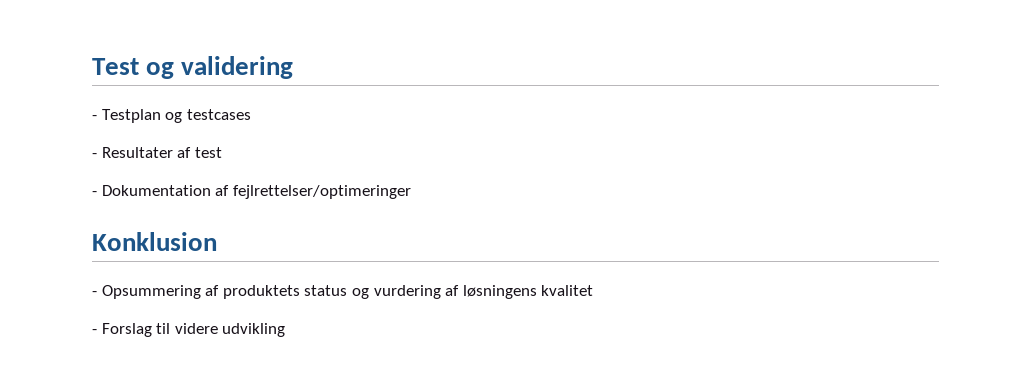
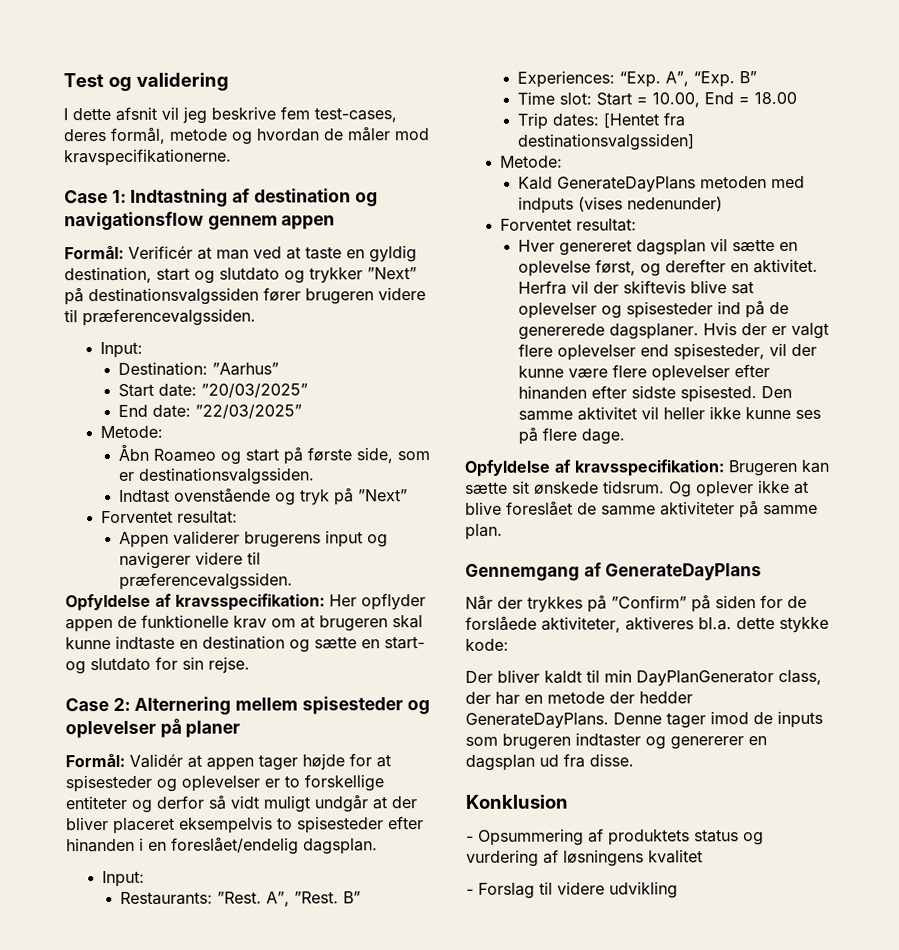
- - Testplan og testcases
- - Resultater af test
- - Dokumentation af fejlrettelser/optimeringer
+ I dette afsnit vil jeg beskrive fem test-cases, deres formål, metode og hvordan de måler mod kravspecifikationerne.
+ Case 1: Indtastning af destination og navigationsflow gennem appen
+ Formål: Verificér at man ved at taste en gyldig destination, start og slutdato og trykker ”Next” på destinationsvalgssiden fører brugeren videre til præferencevalgssiden.
+ Input:
+ Destination: ”Aarhus”
+ Start date: ”20/03/2025”
+ End date: ”22/03/2025”
+ Metode:
+ Åbn Roameo og start på første side, som er destinationsvalgssiden.
+ Indtast ovenstående og tryk på ”Next”
+ Forventet resultat:
+ Appen validerer brugerens input og navigerer videre til præferencevalgssiden.
+ Opfyldelse af kravsspecifikation: Her opflyder appen de funktionelle krav om at brugeren skal kunne indtaste en destination og sætte en start- og slutdato for sin rejse.
+ Case 2: Alternering mellem spisesteder og oplevelser på planer
+ Formål: Validér at appen tager højde for at spisesteder og oplevelser er to forskellige entiteter og derfor så vidt muligt undgår at der bliver placeret eksempelvis to spisesteder efter hinanden i en foreslået/endelig dagsplan.
+ Input:
+ Restaurants: ”Rest. A”, ”Rest. B”
+ Experiences: “Exp. A”, “Exp. B”
+ Time slot: Start = 10.00, End = 18.00
+ Trip dates: [Hentet fra destinationsvalgssiden]
+ Metode:
+ Kald GenerateDayPlans metoden med indputs (vises nedenunder)
+ Forventet resultat:
+ Hver genereret dagsplan vil sætte en oplevelse først, og derefter en aktivitet. Herfra vil der skiftevis blive sat oplevelser og spisesteder ind på de genererede dagsplaner. Hvis der er valgt flere oplevelser end spisesteder, vil der kunne være flere oplevelser efter hinanden efter sidste spisested. Den samme aktivitet vil heller ikke kunne ses på flere dage.
+ Opfyldelse af kravsspecifikation: Brugeren kan sætte sit ønskede tidsrum. Og oplever ikke at blive foreslået de samme aktiviteter på samme plan.
+ Gennemgang af GenerateDayPlans
+ Når der trykkes på ”Confirm” på siden for de forslåede aktiviteter, aktiveres bl.a. dette stykke kode:
+ Der bliver kaldt til min DayPlanGenerator class, der har en metode der hedder GenerateDayPlans. Denne tager imod de inputs som brugeren indtaster og genererer en dagsplan ud fra disse.

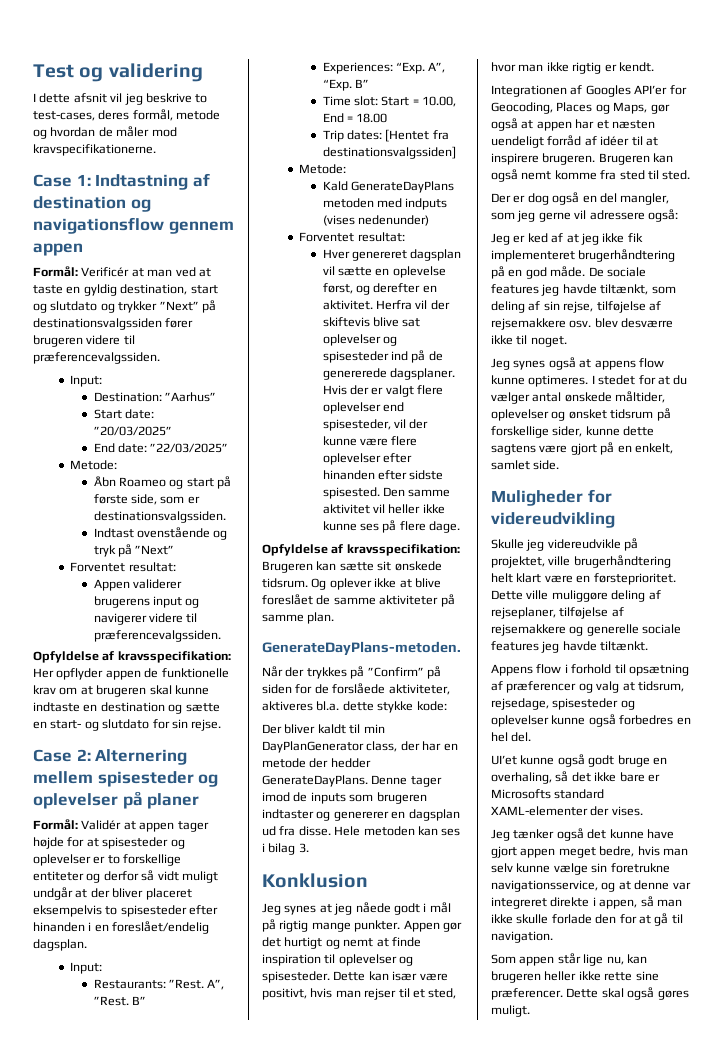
- I dette afsnit vil jeg beskrive fem test-cases, deres formål, metode og hvordan de måler mod kravspecifikationerne.
+ I dette afsnit vil jeg beskrive to test-cases, deres formål, metode og hvordan de måler mod kravspecifikationerne.
- Gennemgang af GenerateDayPlans
+ GenerateDayPlans-metoden.
- Denne tager imod de inputs som brugeren indtaster og genererer en dagsplan ud fra disse.
+ Denne tager imod de inputs som brugeren indtaster og genererer en dagsplan ud fra disse. Hele metoden kan ses i bilag 3.
  Konklusion
- - Opsummering af produktets status og vurdering af løsningens kvalitet
- - Forslag til videre udvikling
+ Jeg synes at jeg nåede godt i mål på rigtig mange punkter. Appen gør det hurtigt og nemt at finde inspiration til oplevelser og spisesteder. Dette kan især være positivt, hvis man rejser til et sted, hvor man ikke rigtig er kendt.
+ Integrationen af Googles API’er for Geocoding, Places og Maps, gør også at appen har et næsten uendeligt forråd af idéer til at inspirere brugeren. Brugeren kan også nemt komme fra sted til sted.
+ Der er dog også en del mangler, som jeg gerne vil adressere også:
+ Jeg er ked af at jeg ikke fik implementeret brugerhåndtering på en god måde. De sociale features jeg havde tiltænkt, som deling af sin rejse, tilføjelse af rejsemakkere osv. blev desværre ikke til noget.
+ Jeg synes også at appens flow kunne optimeres. I stedet for at du vælger antal ønskede måltider, oplevelser og ønsket tidsrum på forskellige sider, kunne dette sagtens være gjort på en enkelt, samlet side.
+ Muligheder for videreudvikling
+ Skulle jeg videreudvikle på projektet, ville brugerhåndtering helt klart være en førsteprioritet. Dette ville muliggøre deling af rejseplaner, tilføjelse af rejsemakkere og generelle sociale features jeg havde tiltænkt.
+ Appens flow i forhold til opsætning af præferencer og valg at tidsrum, rejsedage, spisesteder og oplevelser kunne også forbedres en hel del.
+ UI’et kunne også godt bruge en overhaling, så det ikke bare er Microsofts standard XAML-elementer der vises.
+ Jeg tænker også det kunne have gjort appen meget bedre, hvis man selv kunne vælge sin foretrukne navigationsservice, og at denne var integreret direkte i appen, så man ikke skulle forlade den for at gå til navigation.
+ Som appen står lige nu, kan brugeren heller ikke rette sine præferencer. Dette skal også gøres muligt.

